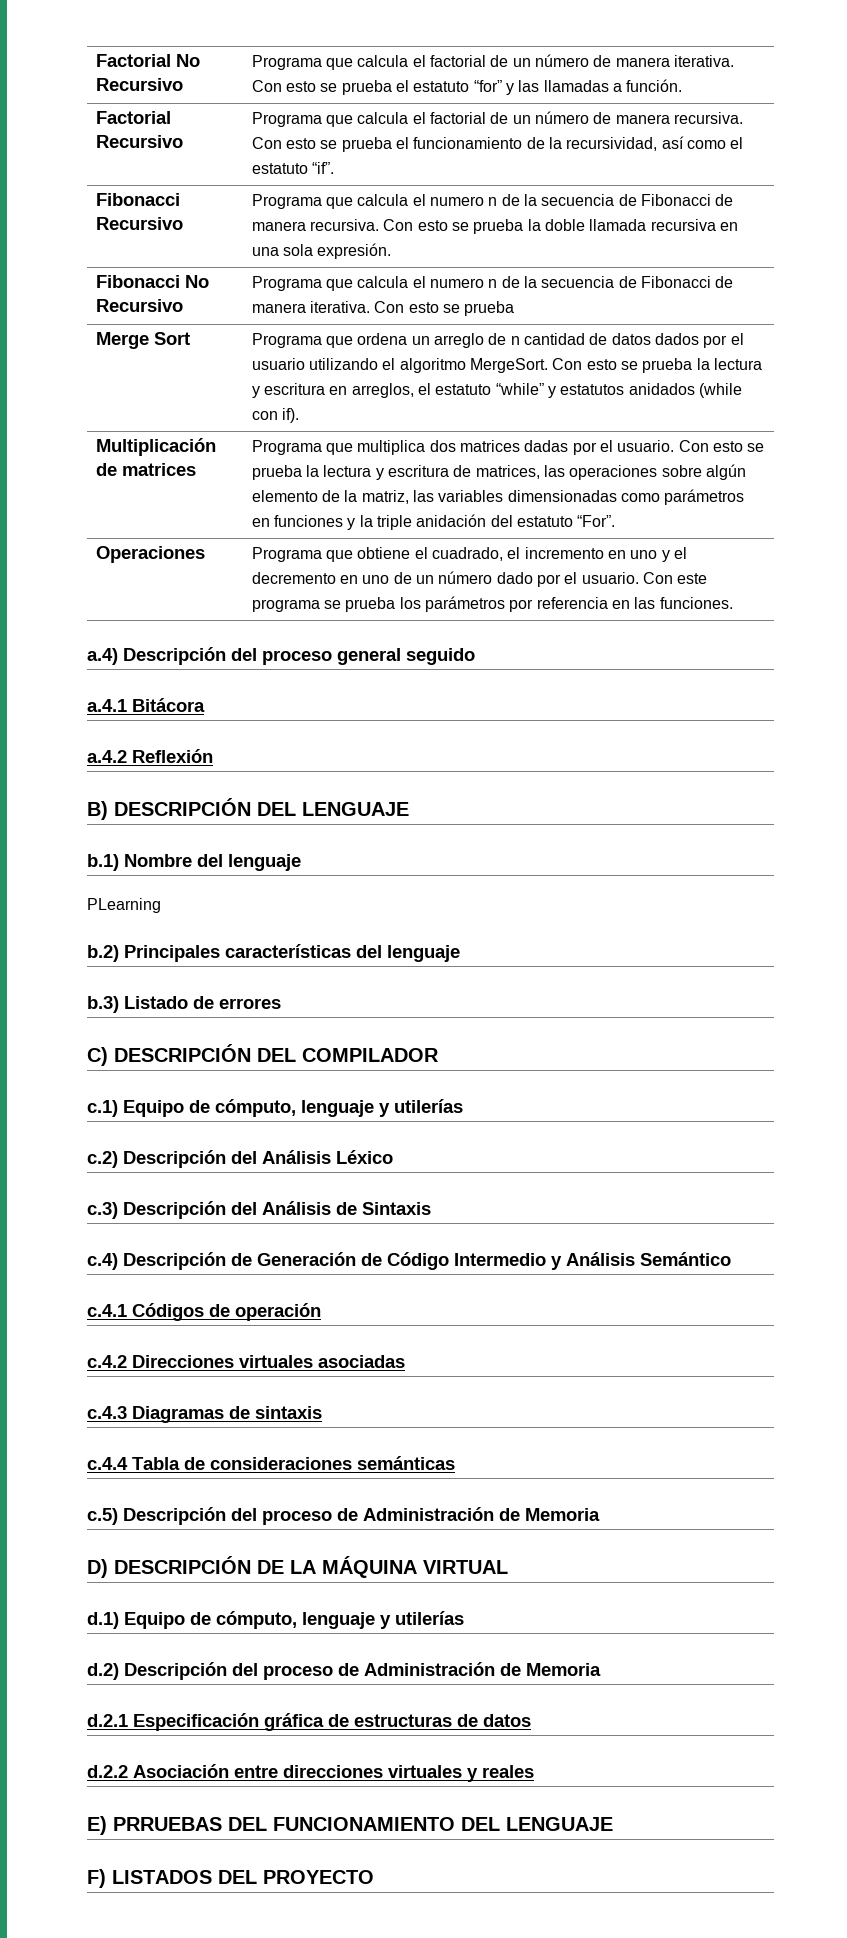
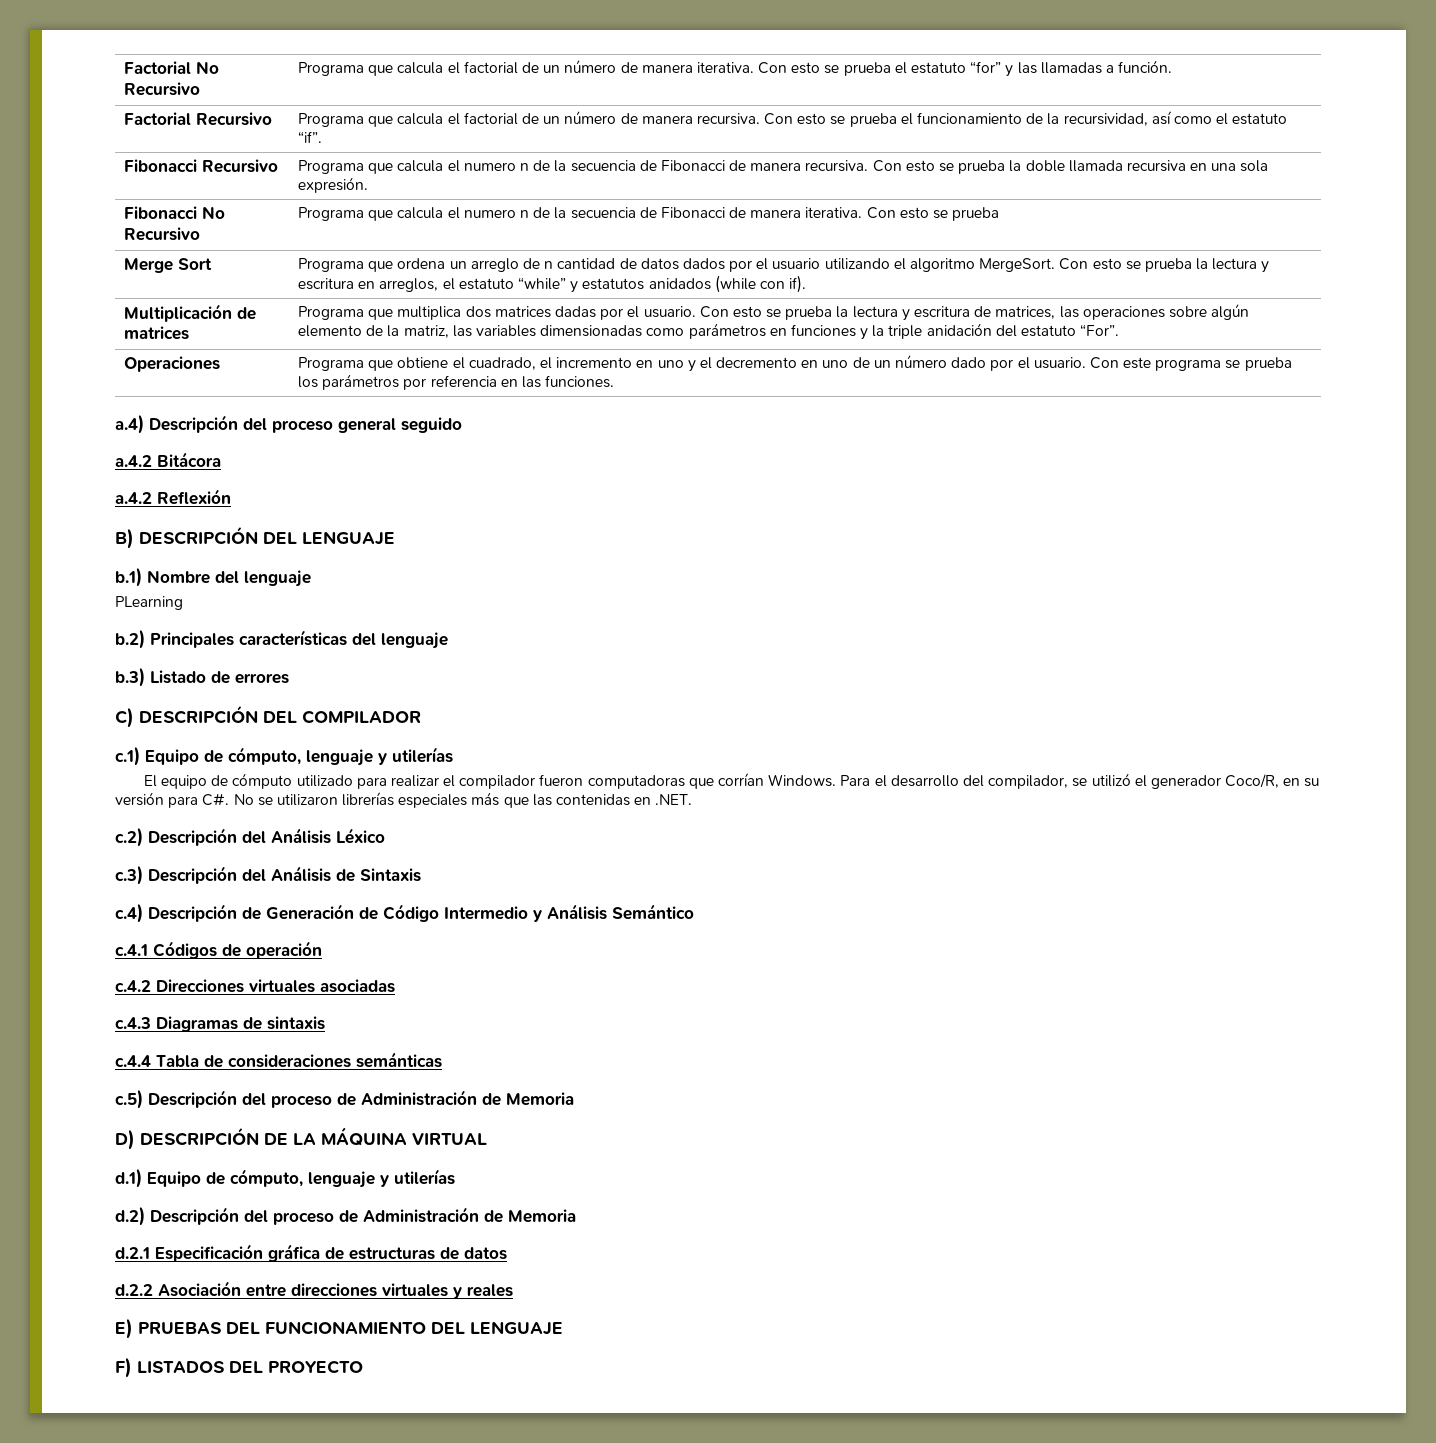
- a.4.1 Bitácora
+ a.4.2 Bitácora
+ El equipo de cómputo utilizado para realizar el compilador fueron computadoras que corrían Windows. Para el desarrollo del compilador, se utilizó el generador Coco/R, en su versión para C#. No se utilizaron librerías especiales más que las contenidas en .NET.
- E) PRRUEBAS DEL FUNCIONAMIENTO DEL LENGUAJE
+ E) PRUEBAS DEL FUNCIONAMIENTO DEL LENGUAJE

